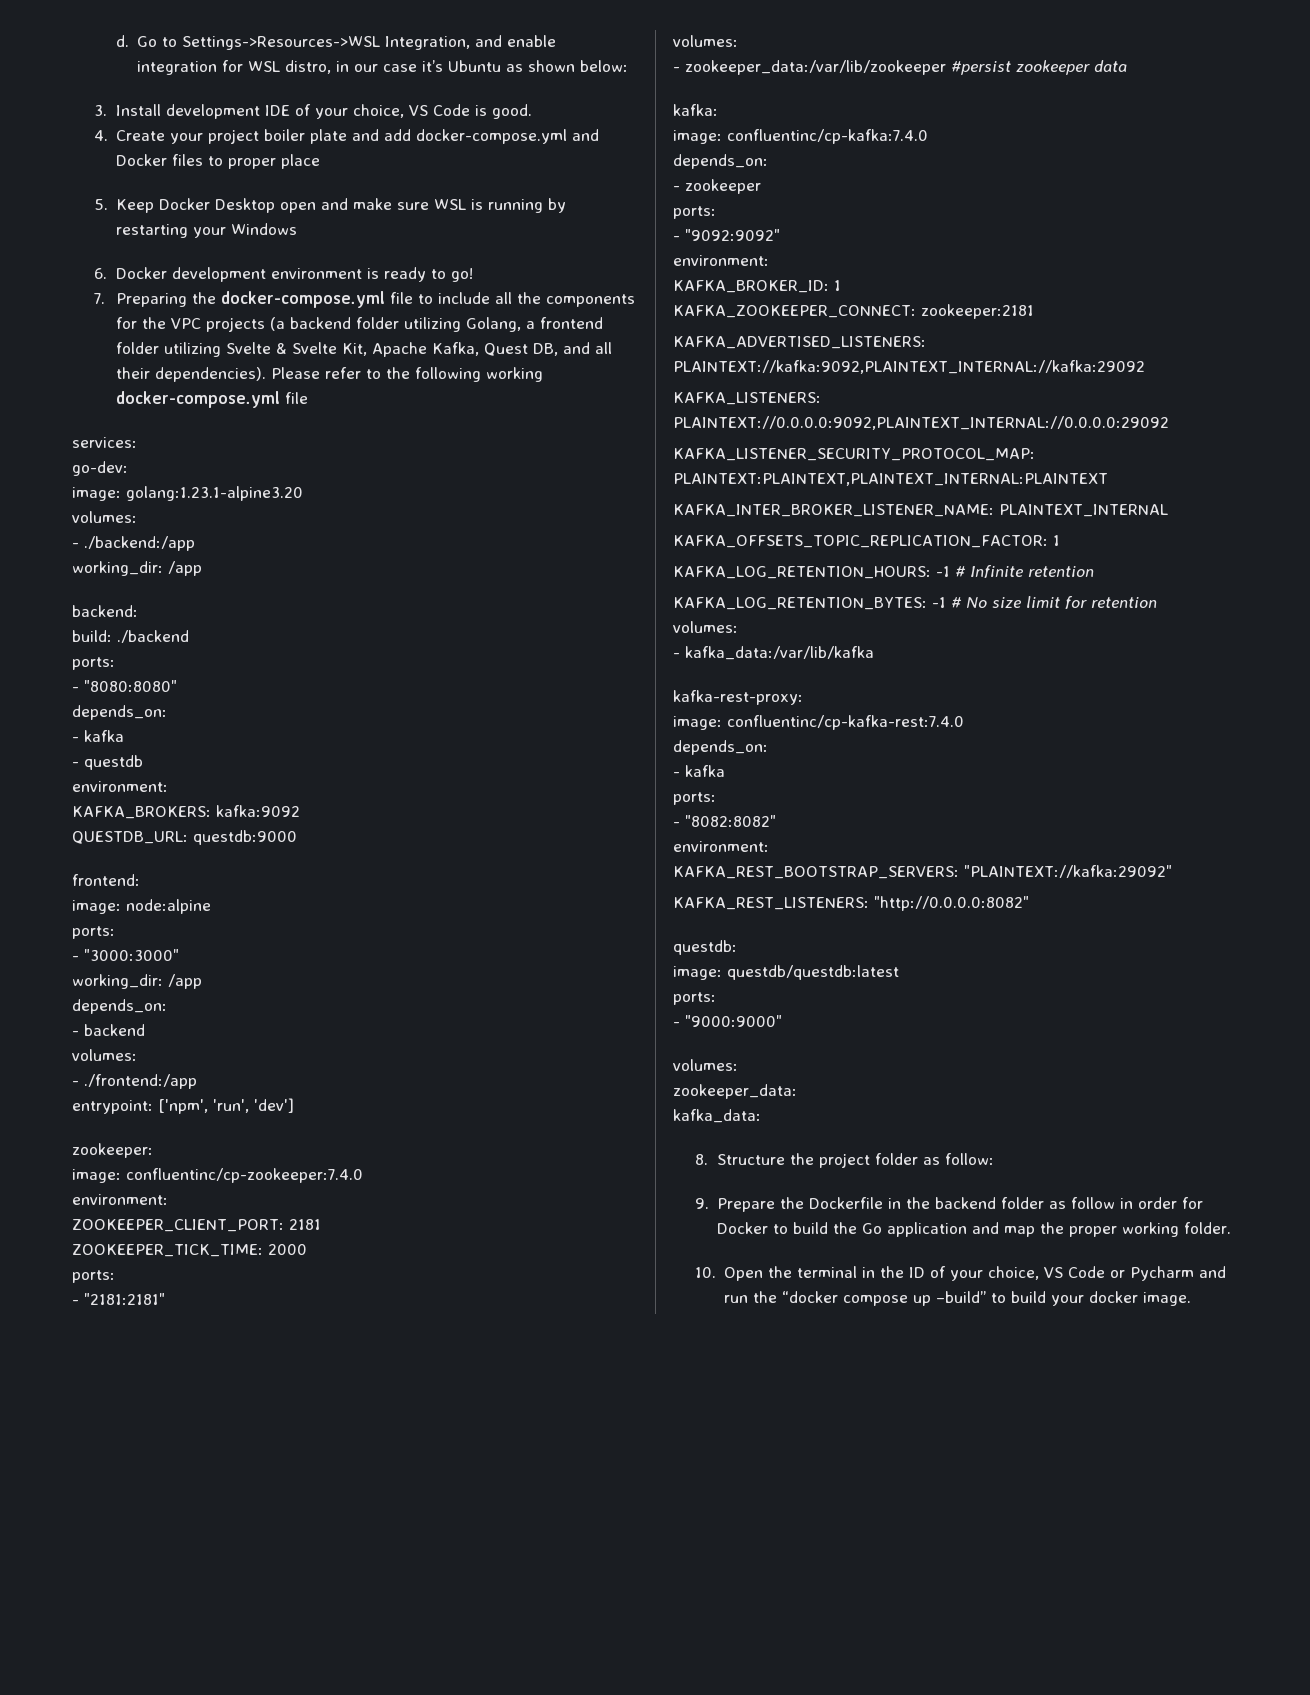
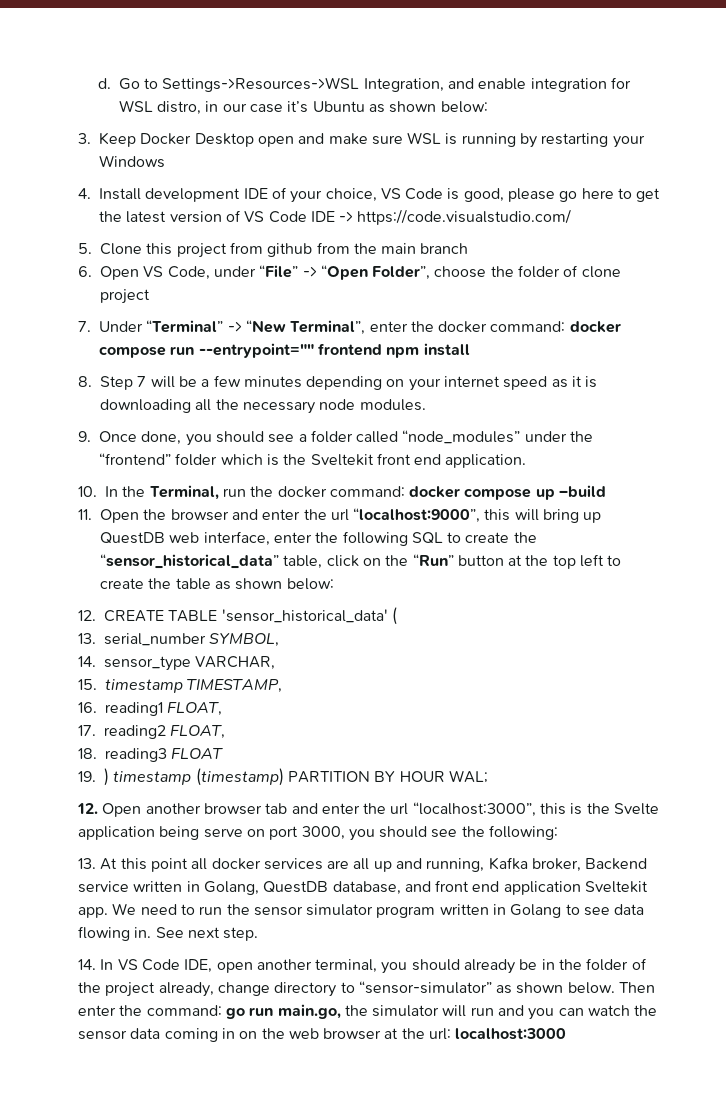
- 3. Install development IDE of your choice, VS Code is good.
- 4. Create your project boiler plate and add docker-compose.yml and Docker files to proper place
- 5. Keep Docker Desktop open and make sure WSL is running by restarting your Windows
+ 3. Keep Docker Desktop open and make sure WSL is running by restarting your Windows
- 6. Docker development environment is ready to go!
- 7. Preparing the docker-compose.yml file to include all the components for the VPC projects (a backend folder utilizing Golang, a frontend folder utilizing Svelte & Svelte Kit, Apache Kafka, Quest DB, and all their dependencies). Please refer to the following working docker-compose.yml file
- services:
- go-dev:
- image: golang:1.23.1-alpine3.20
- volumes:
- - ./backend:/app
- working_dir: /app
- backend:
- build: ./backend
- ports:
- - "8080:8080"
- depends_on:
- - kafka
- - questdb
- environment:
- KAFKA_BROKERS: kafka:9092
- QUESTDB_URL: questdb:9000
- frontend:
- image: node:alpine
- ports:
- - "3000:3000"
- working_dir: /app
- depends_on:
- - backend
- volumes:
- - ./frontend:/app
- entrypoint: ['npm', 'run', 'dev']
- zookeeper:
- image: confluentinc/cp-zookeeper:7.4.0
- environment:
- ZOOKEEPER_CLIENT_PORT: 2181
- ZOOKEEPER_TICK_TIME: 2000
- ports:
- - "2181:2181"
- volumes:
- - zookeeper_data:/var/lib/zookeeper #persist zookeeper data
- kafka:
- image: confluentinc/cp-kafka:7.4.0
- depends_on:
- - zookeeper
- ports:
- - "9092:9092"
- environment:
- KAFKA_BROKER_ID: 1
- KAFKA_ZOOKEEPER_CONNECT: zookeeper:2181
- KAFKA_ADVERTISED_LISTENERS: PLAINTEXT://kafka:9092,PLAINTEXT_INTERNAL://kafka:29092
- KAFKA_LISTENERS: PLAINTEXT://0.0.0.0:9092,PLAINTEXT_INTERNAL://0.0.0.0:29092
- KAFKA_LISTENER_SECURITY_PROTOCOL_MAP: PLAINTEXT:PLAINTEXT,PLAINTEXT_INTERNAL:PLAINTEXT
- KAFKA_INTER_BROKER_LISTENER_NAME: PLAINTEXT_INTERNAL
- KAFKA_OFFSETS_TOPIC_REPLICATION_FACTOR: 1
- KAFKA_LOG_RETENTION_HOURS: -1 # Infinite retention
- KAFKA_LOG_RETENTION_BYTES: -1 # No size limit for retention
- volumes:
- - kafka_data:/var/lib/kafka
- kafka-rest-proxy:
- image: confluentinc/cp-kafka-rest:7.4.0
- depends_on:
- - kafka
- ports:
- - "8082:8082"
- environment:
- KAFKA_REST_BOOTSTRAP_SERVERS: "PLAINTEXT://kafka:29092"
- KAFKA_REST_LISTENERS: "http://0.0.0.0:8082"
- questdb:
- image: questdb/questdb:latest
- ports:
- - "9000:9000"
- volumes:
- zookeeper_data:
- kafka_data:
- 8. Structure the project folder as follow:
- 9. Prepare the Dockerfile in the backend folder as follow in order for Docker to build the Go application and map the proper working folder.
- 10. Open the terminal in the ID of your choice, VS Code or Pycharm and run the “docker compose up –build” to build your docker image.
+ 4. Install development IDE of your choice, VS Code is good, please go here to get the latest version of VS Code IDE -> https://code.visualstudio.com/
+ 5. Clone this project from github from the main branch
+ 6. Open VS Code, under “File” -> “Open Folder”, choose the folder of clone project
+ 7. Under “Terminal” -> “New Terminal”, enter the docker command: docker compose run --entrypoint="" frontend npm install
+ 8. Step 7 will be a few minutes depending on your internet speed as it is downloading all the necessary node modules.
+ 9. Once done, you should see a folder called “node_modules” under the “frontend” folder which is the Sveltekit front end application.
+ 10. In the Terminal, run the docker command: docker compose up –build
+ 11. Open the browser and enter the url “localhost:9000”, this will bring up QuestDB web interface, enter the following SQL to create the “sensor_historical_data” table, click on the “Run” button at the top left to create the table as shown below:
+ 12. CREATE TABLE 'sensor_historical_data' (
+ 13. serial_number SYMBOL,
+ 14. sensor_type VARCHAR,
+ 15. timestamp TIMESTAMP,
+ 16. reading1 FLOAT,
+ 17. reading2 FLOAT,
+ 18. reading3 FLOAT
+ 19. ) timestamp (timestamp) PARTITION BY HOUR WAL;
+ 12. Open another browser tab and enter the url “localhost:3000”, this is the Svelte application being serve on port 3000, you should see the following:
+ 13. At this point all docker services are all up and running, Kafka broker, Backend service written in Golang, QuestDB database, and front end application Sveltekit app. We need to run the sensor simulator program written in Golang to see data flowing in. See next step.
+ 14. In VS Code IDE, open another terminal, you should already be in the folder of the project already, change directory to “sensor-simulator” as shown below. Then enter the command: go run main.go, the simulator will run and you can watch the sensor data coming in on the web browser at the url: localhost:3000

